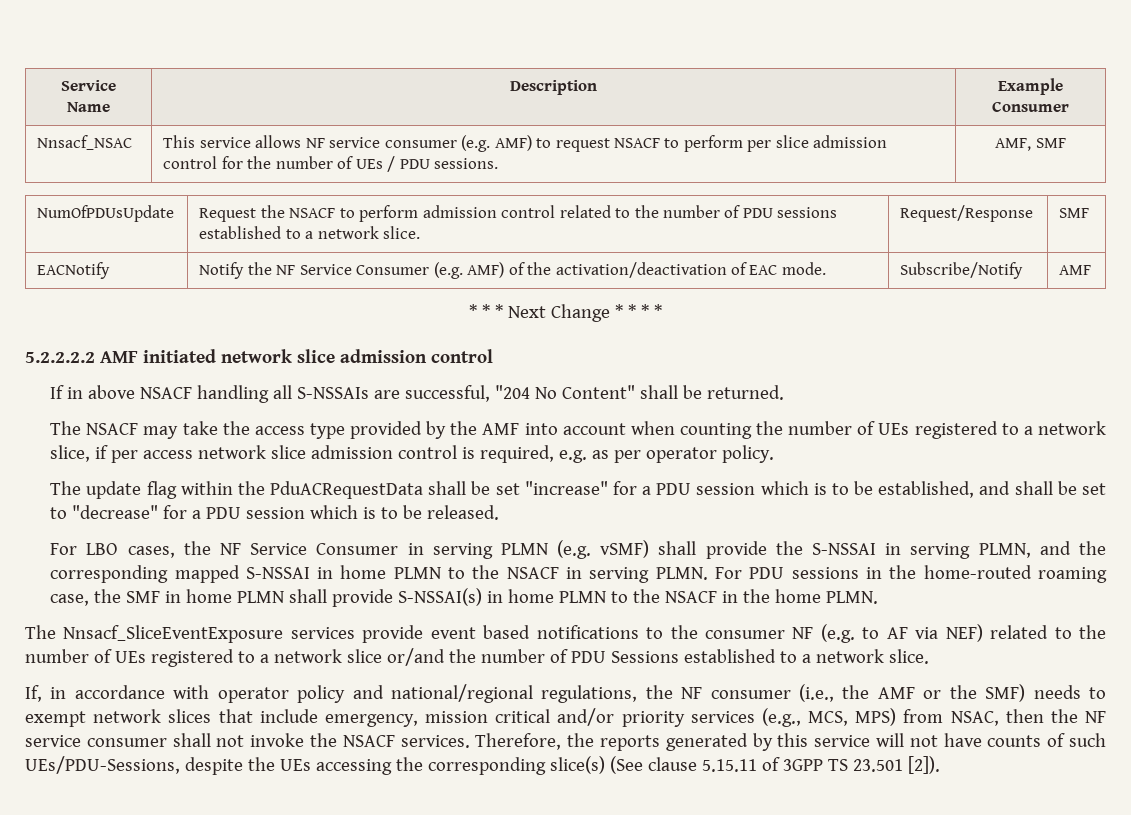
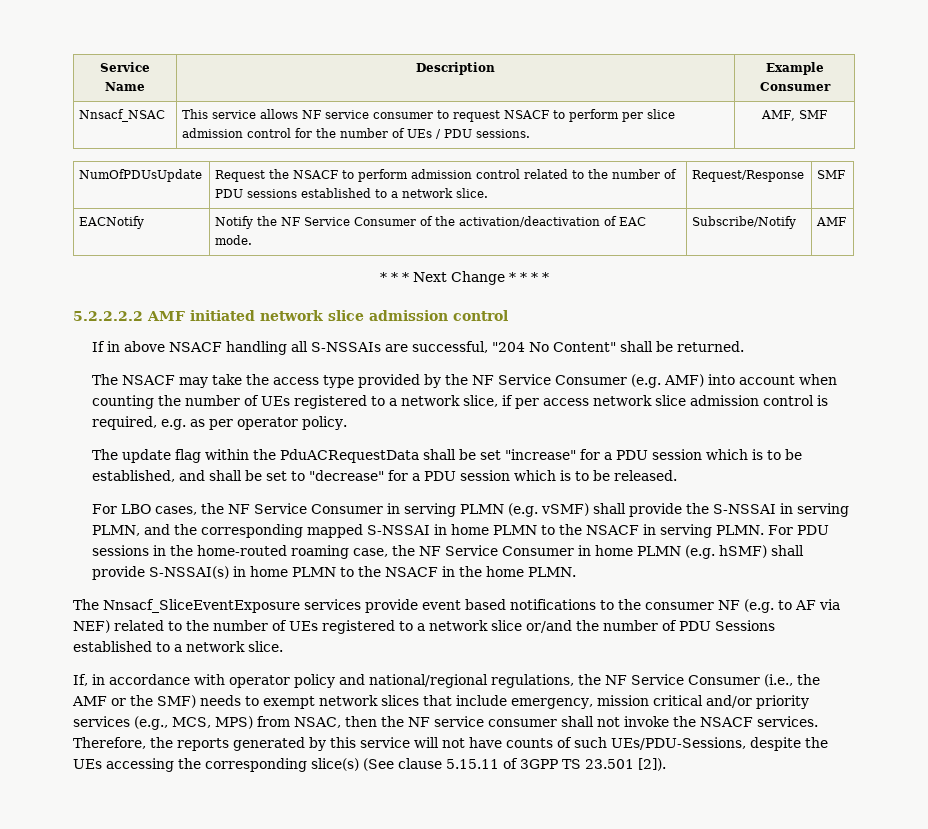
- Nnsacf_NSAC | This service allows NF service consumer (e.g. AMF) to request NSACF to perform per slice admission control for the number of UEs / PDU sessions. | AMF, SMF
+ Nnsacf_NSAC | This service allows NF service consumer to request NSACF to perform per slice admission control for the number of UEs / PDU sessions. | AMF, SMF
- EACNotify | Notify the NF Service Consumer (e.g. AMF) of the activation/deactivation of EAC mode. | Subscribe/Notify | AMF
+ EACNotify | Notify the NF Service Consumer of the activation/deactivation of EAC mode. | Subscribe/Notify | AMF
- The NSACF may take the access type provided by the AMF into account when counting the number of UEs registered to a network slice, if per access network slice admission control is required, e.g. as per operator policy.
+ The NSACF may take the access type provided by the NF Service Consumer (e.g. AMF) into account when counting the number of UEs registered to a network slice, if per access network slice admission control is required, e.g. as per operator policy.
- For PDU sessions in the home-routed roaming case, the SMF in home PLMN shall provide S-NSSAI(s) in home PLMN to the NSACF in the home PLMN.
+ For PDU sessions in the home-routed roaming case, the NF Service Consumer in home PLMN (e.g. hSMF) shall provide S-NSSAI(s) in home PLMN to the NSACF in the home PLMN.
- If, in accordance with operator policy and national/regional regulations, the NF consumer (i.e., the AMF or the SMF) needs to exempt network slices that include emergency, mission critical and/or priority services (e.g., MCS, MPS) from NSAC, then the NF service consumer shall not invoke the NSACF services.
+ If, in accordance with operator policy and national/regional regulations, the NF Service Consumer (i.e., the AMF or the SMF) needs to exempt network slices that include emergency, mission critical and/or priority services (e.g., MCS, MPS) from NSAC, then the NF service consumer shall not invoke the NSACF services.

